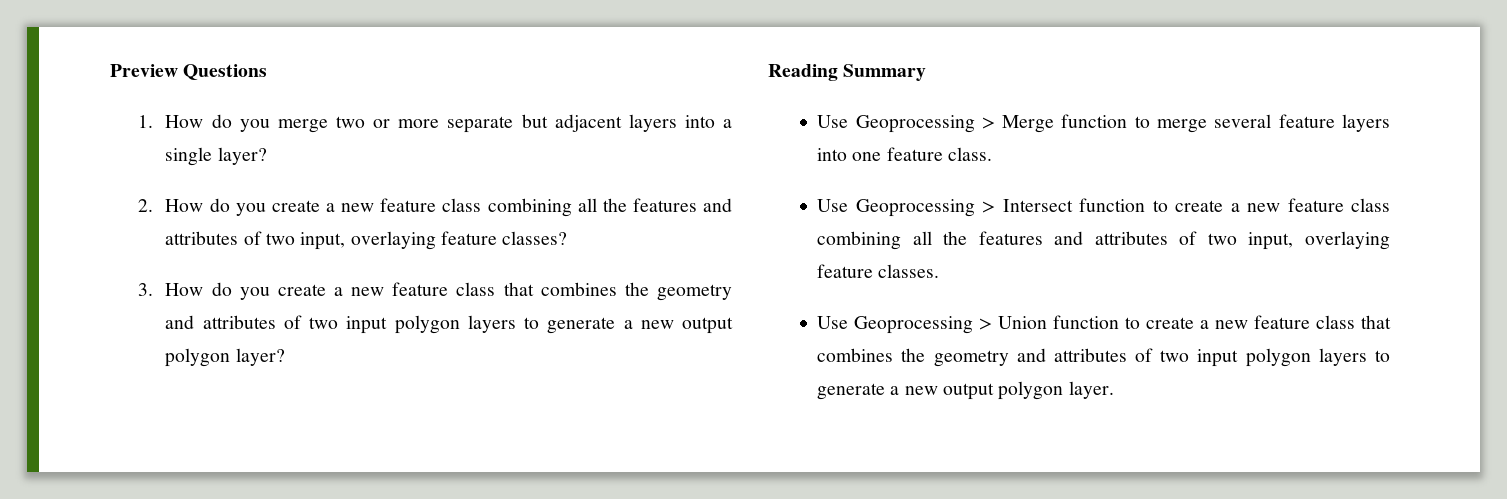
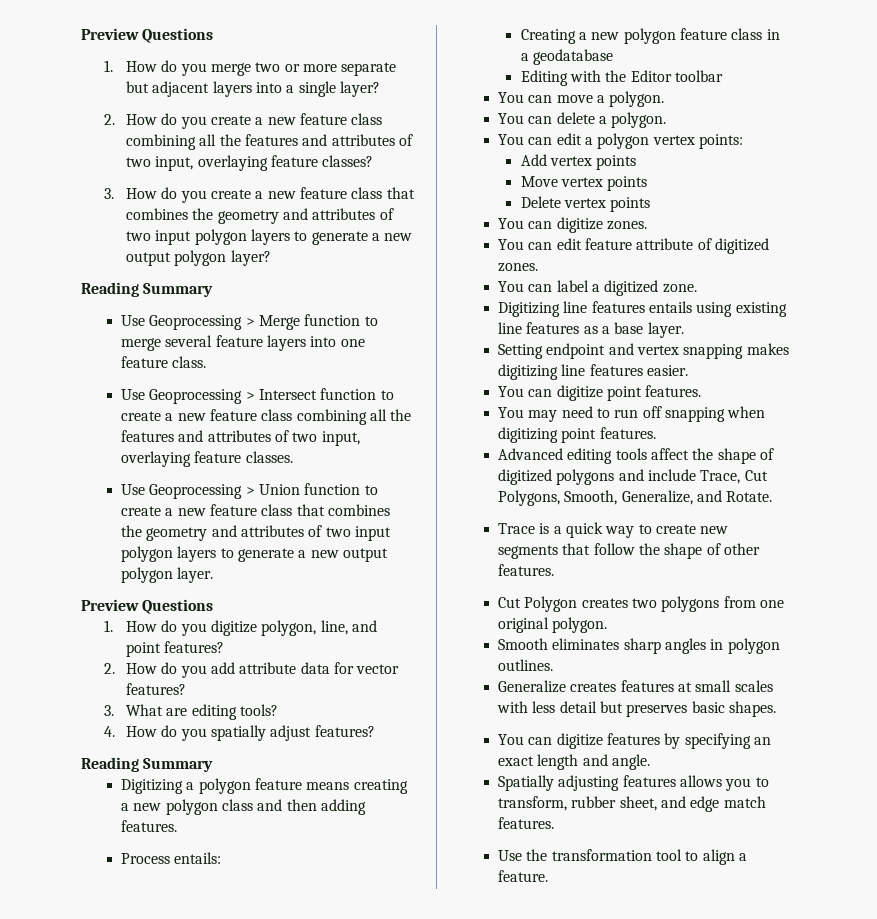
  Use Geoprocessing > Union function to create a new feature class that combines the geometry and attributes of two input polygon layers to generate a new output polygon layer.
+ Preview Questions
+ 1. How do you digitize polygon, line, and point features?
+ 2. How do you add attribute data for vector features?
+ 3. What are editing tools?
+ 4. How do you spatially adjust features?
+ Reading Summary
+ Digitizing a polygon feature means creating a new polygon class and then adding features.
+ Process entails:
+ Creating a new polygon feature class in a geodatabase
+ Editing with the Editor toolbar
+ You can move a polygon.
+ You can delete a polygon.
+ You can edit a polygon vertex points:
+ Add vertex points
+ Move vertex points
+ Delete vertex points
+ You can digitize zones.
+ You can edit feature attribute of digitized zones.
+ You can label a digitized zone.
+ Digitizing line features entails using existing line features as a base layer.
+ Setting endpoint and vertex snapping makes digitizing line features easier.
+ You can digitize point features.
+ You may need to run off snapping when digitizing point features.
+ Advanced editing tools affect the shape of digitized polygons and include Trace, Cut Polygons, Smooth, Generalize, and Rotate.
+ Trace is a quick way to create new segments that follow the shape of other features.
+ Cut Polygon creates two polygons from one original polygon.
+ Smooth eliminates sharp angles in polygon outlines.
+ Generalize creates features at small scales with less detail but preserves basic shapes.
+ You can digitize features by specifying an exact length and angle.
+ Spatially adjusting features allows you to transform, rubber sheet, and edge match features.
+ Use the transformation tool to align a feature.

